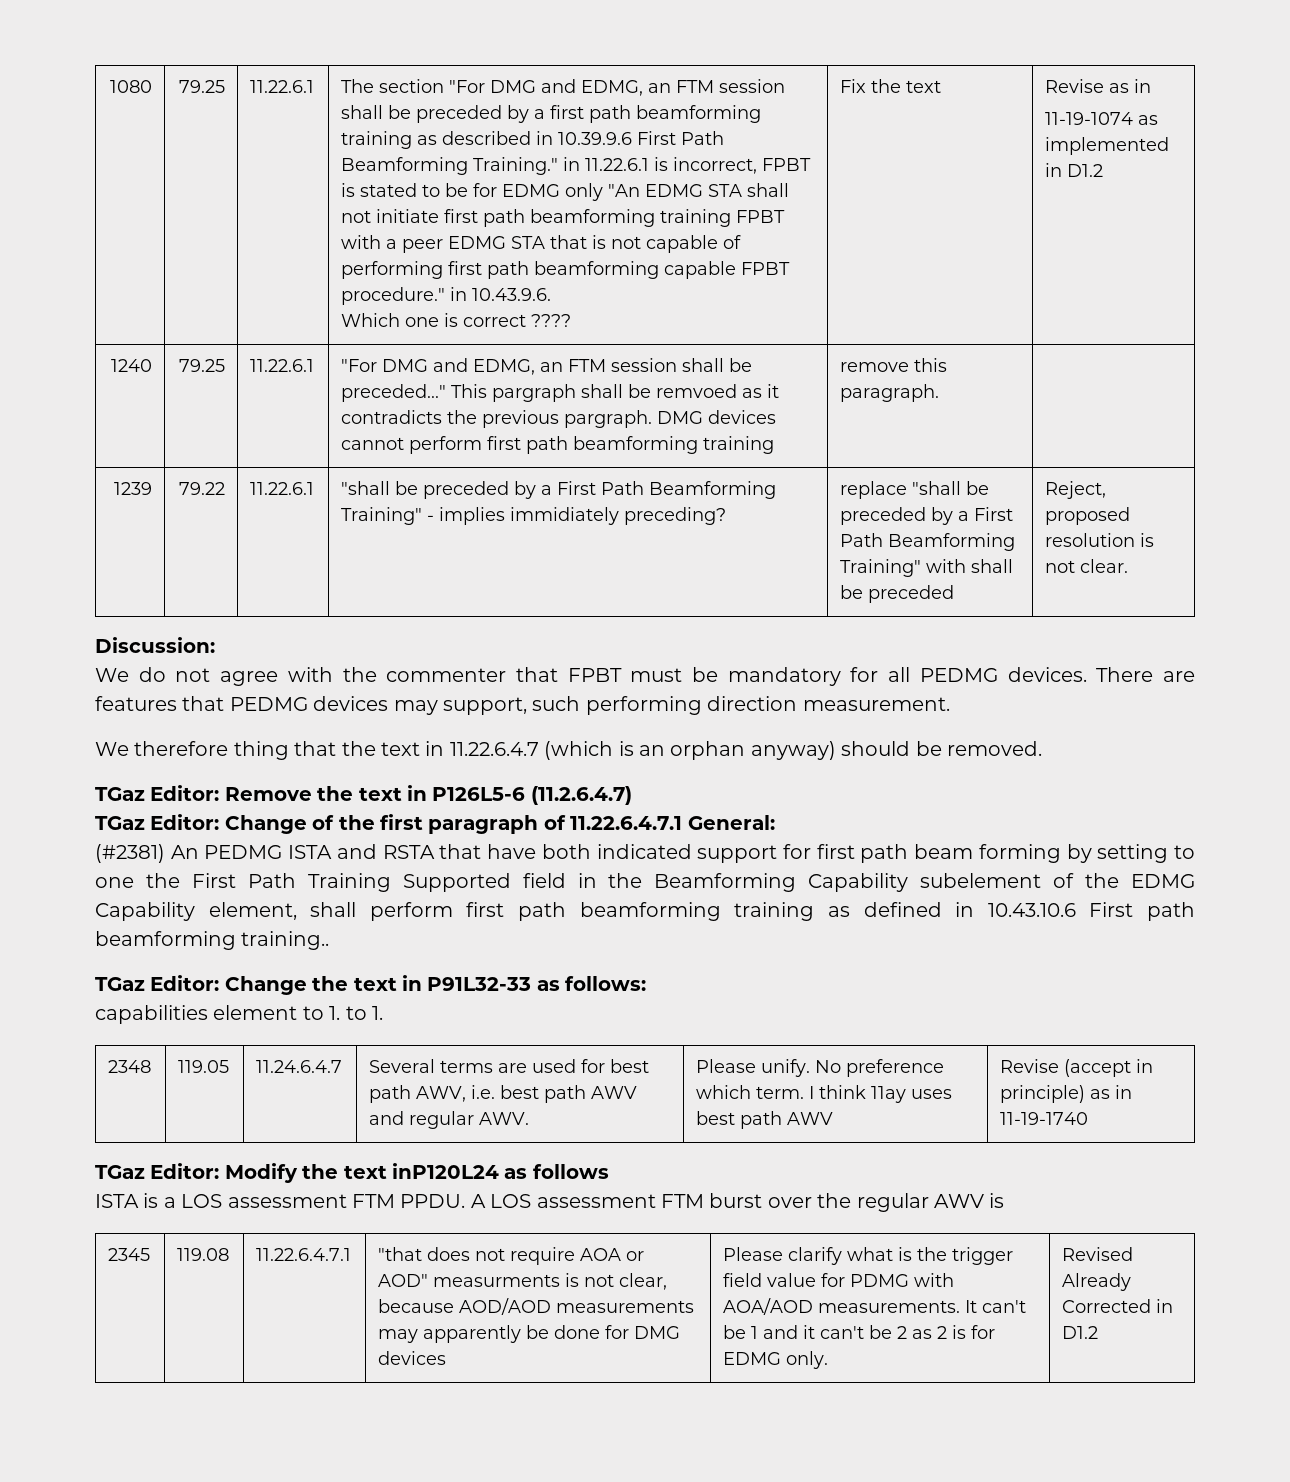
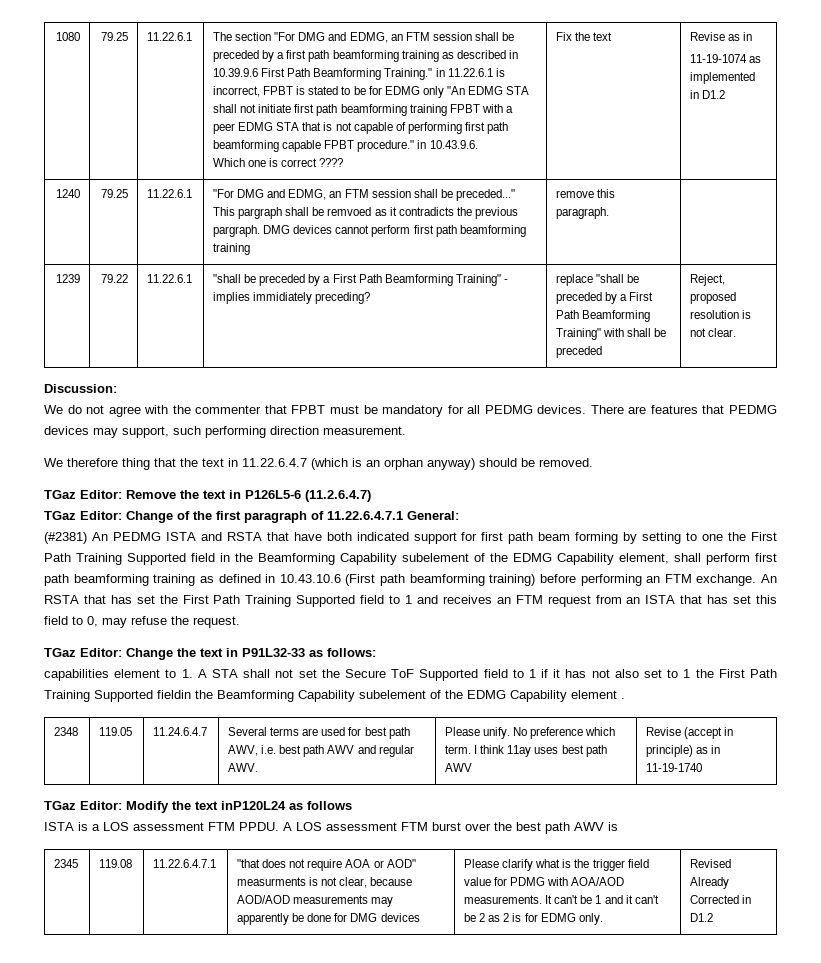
- (#2381) An PEDMG ISTA and RSTA that have both indicated support for first path beam forming by setting to one the First Path Training Supported field in the Beamforming Capability subelement of the EDMG Capability element, shall perform first path beamforming training as defined in 10.43.10.6 First path beamforming training..
+ (#2381) An PEDMG ISTA and RSTA that have both indicated support for first path beam forming by setting to one the First Path Training Supported field in the Beamforming Capability subelement of the EDMG Capability element, shall perform first path beamforming training as defined in 10.43.10.6 (First path beamforming training) before performing an FTM exchange. An RSTA that has set the First Path Training Supported field to 1 and receives an FTM request from an ISTA that has set this field to 0, may refuse the request.
- capabilities element to 1. to 1.
+ capabilities element to 1. A STA shall not set the Secure ToF Supported field to 1 if it has not also set to 1 the First Path Training Supported fieldin the Beamforming Capability subelement of the EDMG Capability element .
- A LOS assessment FTM burst over the regular AWV is
+ A LOS assessment FTM burst over the best path AWV is

